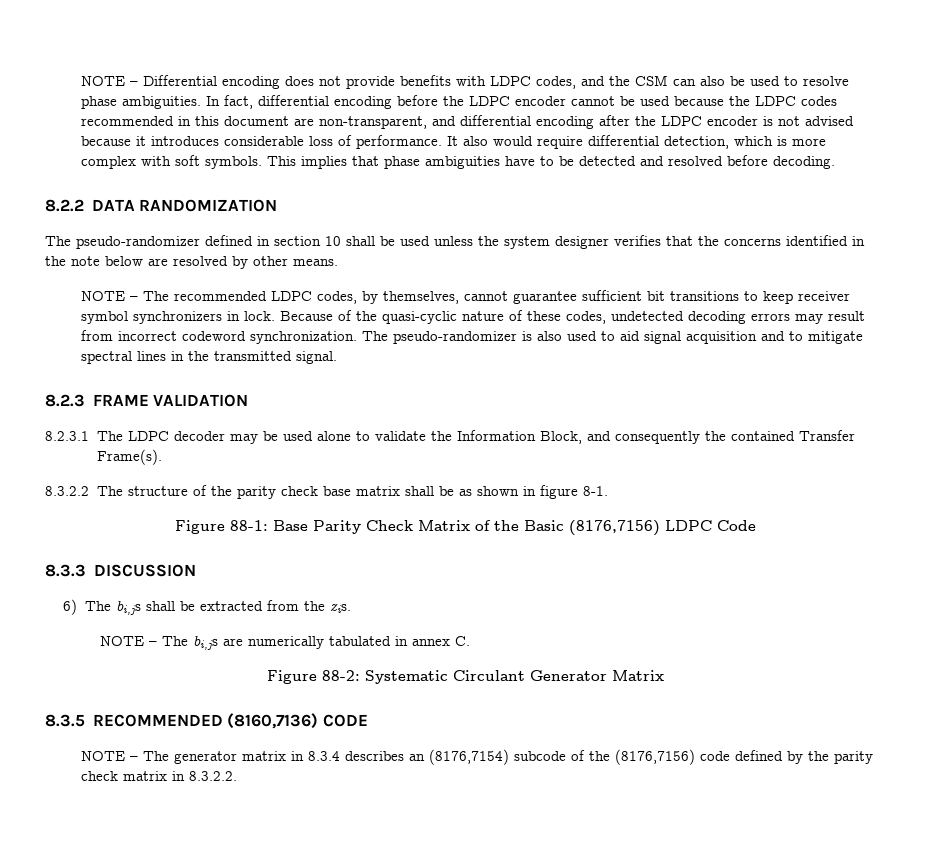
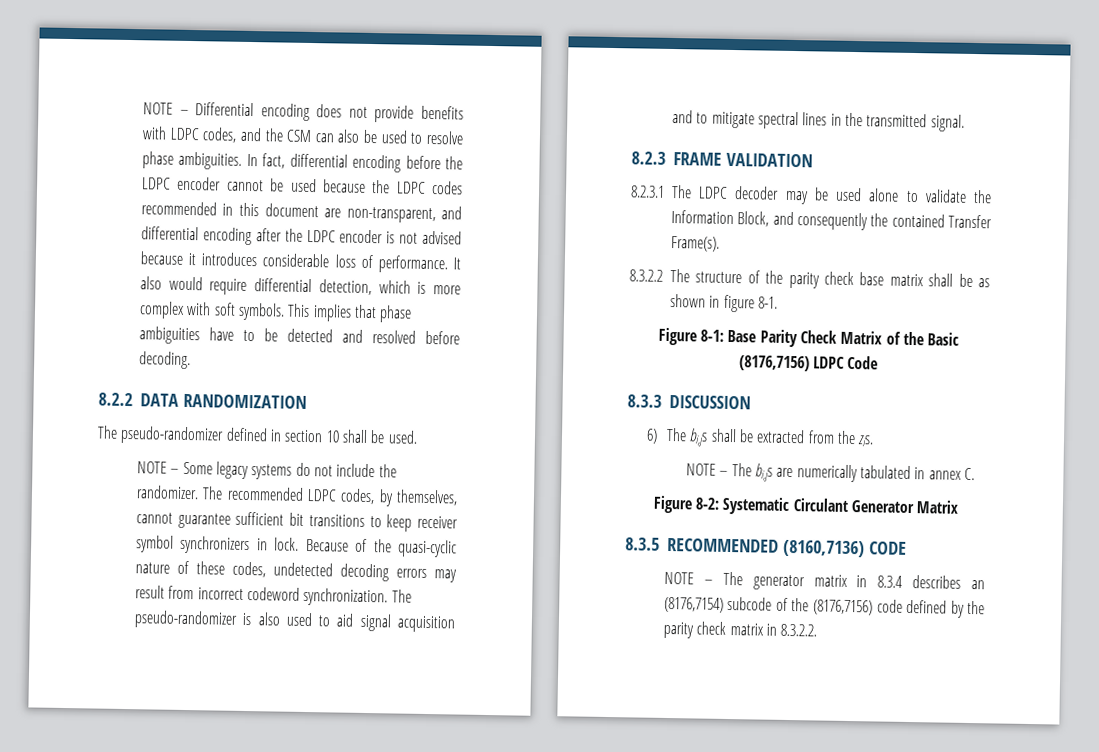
- The pseudo-randomizer defined in section 10 shall be used unless the system designer verifies that the concerns identified in the note below are resolved by other means.
- NOTE – The recommended LDPC codes, by themselves, cannot guarantee sufficient bit transitions to keep receiver symbol synchronizers in lock.
+ The pseudo-randomizer defined in section 10 shall be used.
+ NOTE – Some legacy systems do not include the randomizer. The recommended LDPC codes, by themselves, cannot guarantee sufficient bit transitions to keep receiver symbol synchronizers in lock.
- Figure 88-1: Base Parity Check Matrix of the Basic (8176,7156) LDPC Code
+ Figure 8-1: Base Parity Check Matrix of the Basic (8176,7156) LDPC Code
- Figure 88-2: Systematic Circulant Generator Matrix
+ Figure 8-2: Systematic Circulant Generator Matrix

